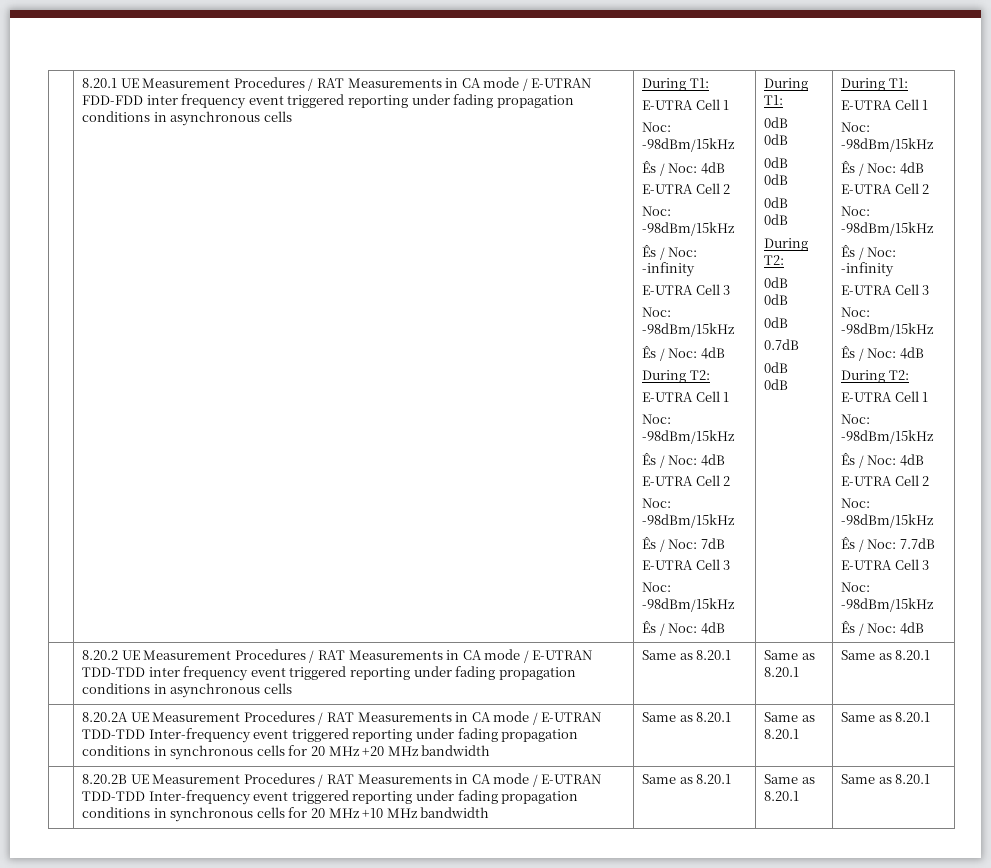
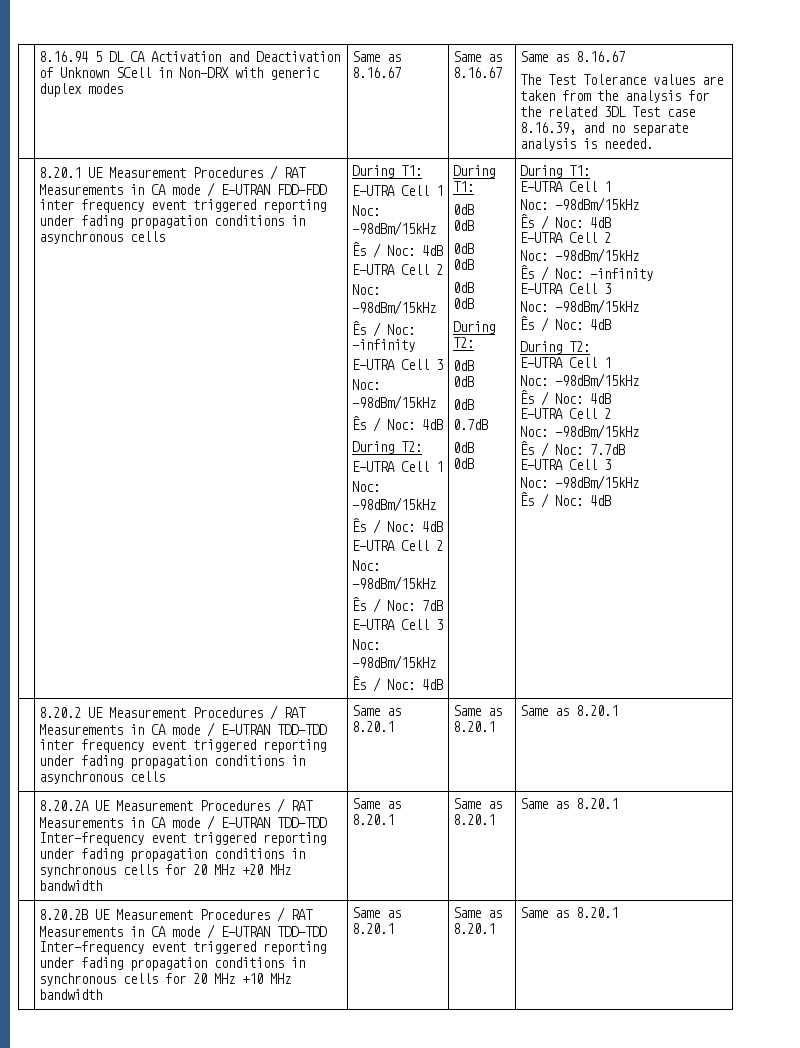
+ 8.16.94 5 DL CA Activation and Deactivation of Unknown SCell in Non-DRX with generic duplex modes | Same as 8.16.67 | Same as 8.16.67 | Same as 8.16.67
+ The Test Tolerance values are taken from the analysis for the related 3DL Test case 8.16.39, and no separate analysis is needed.

